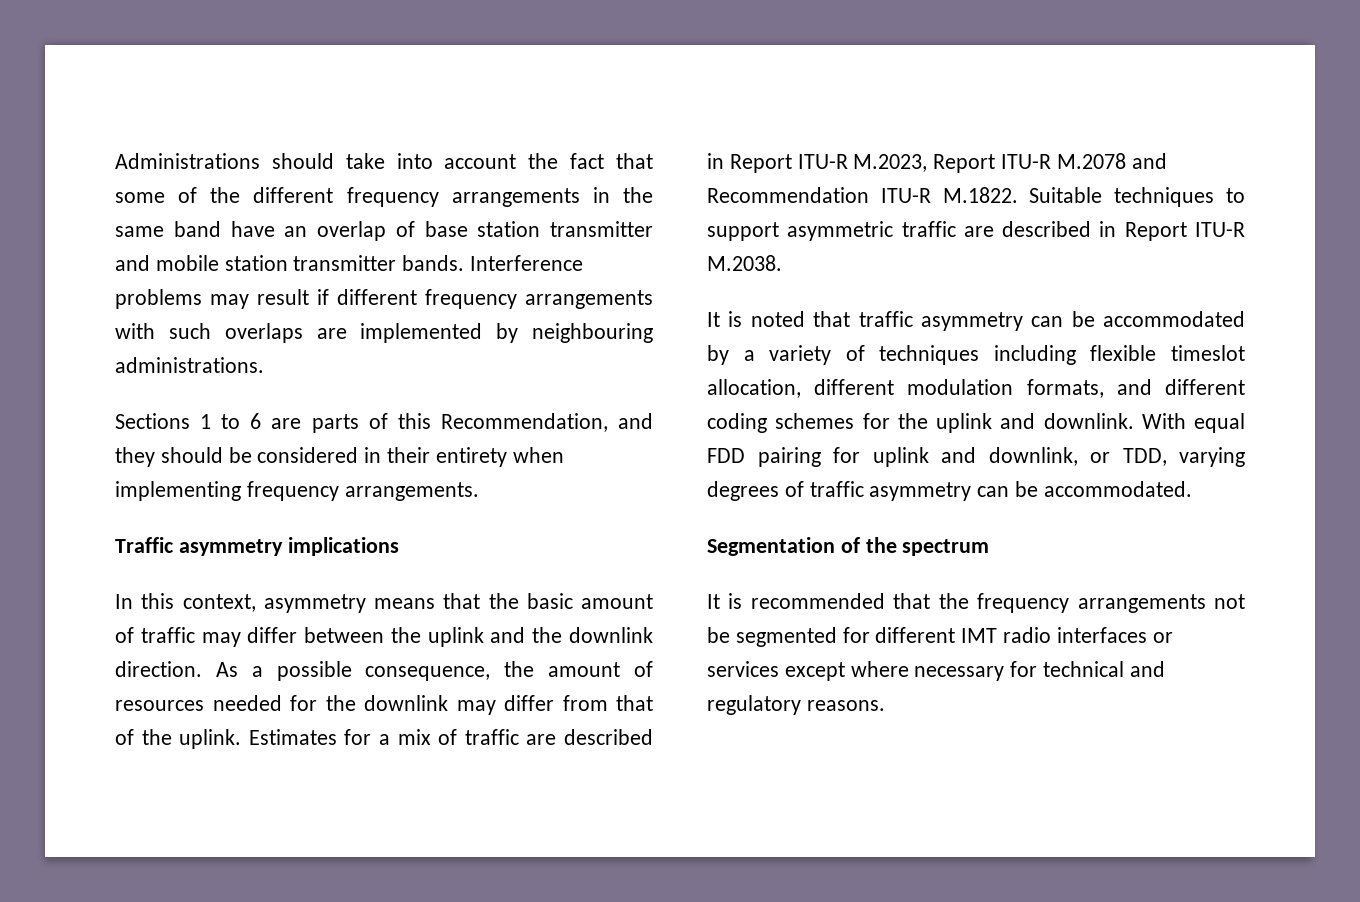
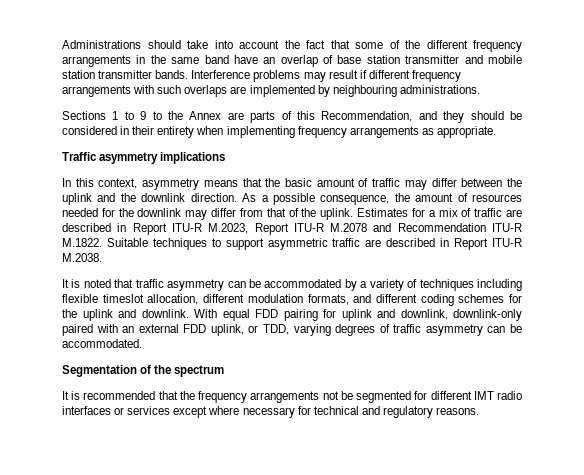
- Sections 1 to 6 are parts of this Recommendation, and they should be considered in their entirety when implementing frequency arrangements.
+ Sections 1 to 9 to the Annex are parts of this Recommendation, and they should be considered in their entirety when implementing frequency arrangements as appropriate.
- With equal FDD pairing for uplink and downlink, or TDD, varying degrees of traffic asymmetry can be accommodated.
+ With equal FDD pairing for uplink and downlink, downlink-only paired with an external FDD uplink, or TDD, varying degrees of traffic asymmetry can be accommodated.

